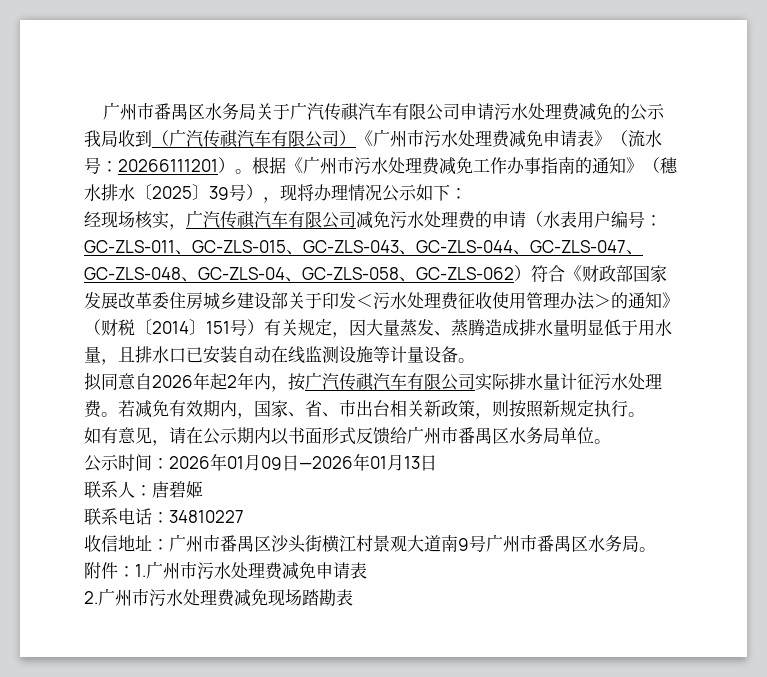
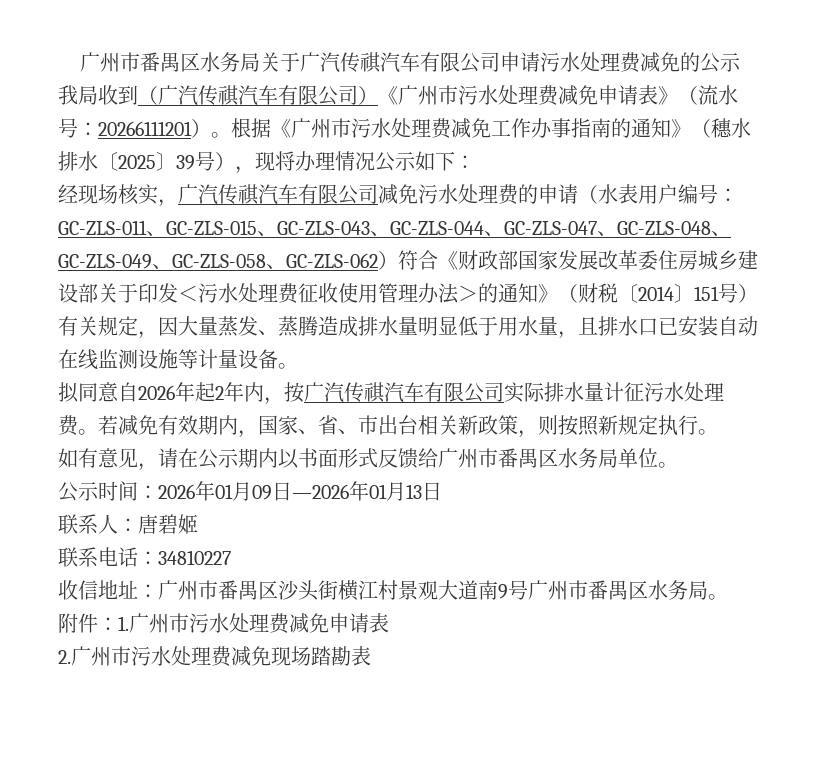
- GC-ZLS-011、GC-ZLS-015、GC-ZLS-043、GC-ZLS-044、GC-ZLS-047、GC-ZLS-048、GC-ZLS-04、GC-ZLS-058、GC-ZLS-062）符合《财政部国家发展改革委住房城乡建设部关于印发＜污水处理费征收使用管理办法＞的通知》（财税〔2014〕151号）有关规定，因大量蒸发、蒸腾造成排水量明显低于用水量，且排水口已安装自动在线监测设施等计量设备。
+ GC-ZLS-011、GC-ZLS-015、GC-ZLS-043、GC-ZLS-044、GC-ZLS-047、GC-ZLS-048、GC-ZLS-049、GC-ZLS-058、GC-ZLS-062）符合《财政部国家发展改革委住房城乡建设部关于印发＜污水处理费征收使用管理办法＞的通知》（财税〔2014〕151号）有关规定，因大量蒸发、蒸腾造成排水量明显低于用水量，且排水口已安装自动在线监测设施等计量设备。

